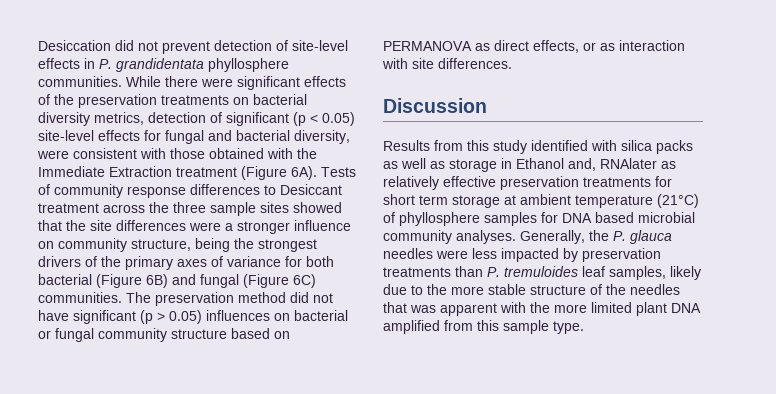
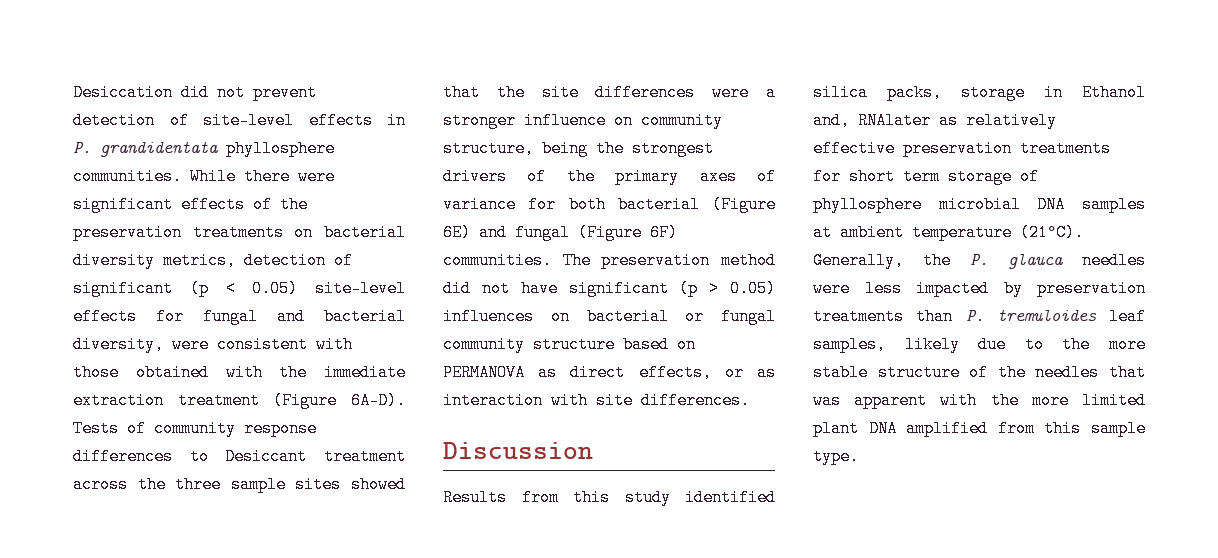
- While there were significant effects of the preservation treatments on bacterial diversity metrics, detection of significant (p < 0.05) site-level effects for fungal and bacterial diversity, were consistent with those obtained with the Immediate Extraction treatment (Figure 6A).
+ While there were significant effects of the preservation treatments on bacterial diversity metrics, detection of significant (p < 0.05) site-level effects for fungal and bacterial diversity, were consistent with those obtained with the immediate extraction treatment (Figure 6A-D).
- Tests of community response differences to Desiccant treatment across the three sample sites showed that the site differences were a stronger influence on community structure, being the strongest drivers of the primary axes of variance for both bacterial (Figure 6B) and fungal (Figure 6C) communities.
+ Tests of community response differences to Desiccant treatment across the three sample sites showed that the site differences were a stronger influence on community structure, being the strongest drivers of the primary axes of variance for both bacterial (Figure 6E) and fungal (Figure 6F) communities.
- Results from this study identified with silica packs as well as storage in Ethanol and, RNAlater as relatively effective preservation treatments for short term storage at ambient temperature (21°C) of phyllosphere samples for DNA based microbial community analyses.
+ Results from this study identified silica packs, storage in Ethanol and, RNAlater as relatively effective preservation treatments for short term storage of phyllosphere microbial DNA samples at ambient temperature (21°C).

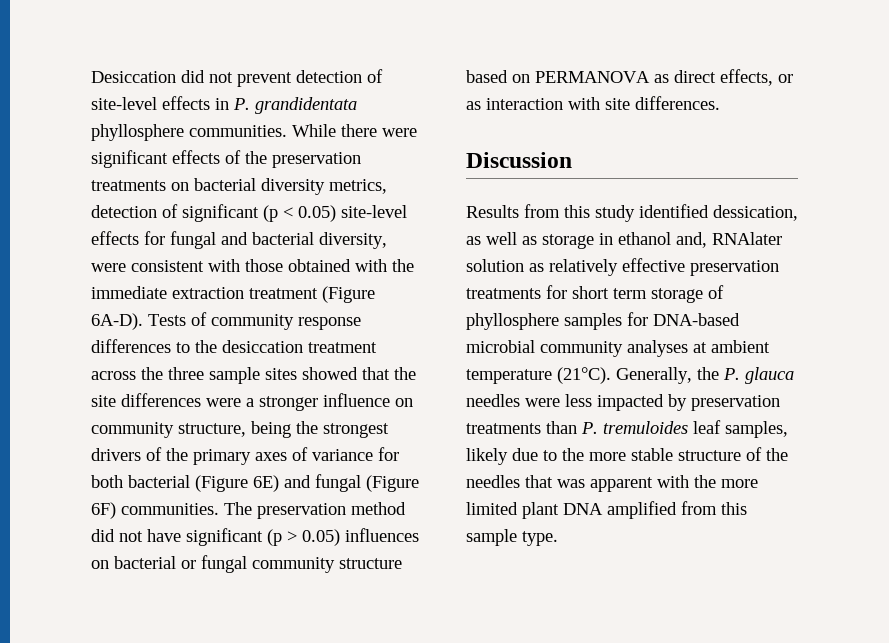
- Tests of community response differences to Desiccant treatment across the three sample sites showed that the site differences were a stronger influence on community structure, being the strongest drivers of the primary axes of variance for both bacterial (Figure 6E) and fungal (Figure 6F) communities.
+ Tests of community response differences to the desiccation treatment across the three sample sites showed that the site differences were a stronger influence on community structure, being the strongest drivers of the primary axes of variance for both bacterial (Figure 6E) and fungal (Figure 6F) communities.
- Results from this study identified silica packs, storage in Ethanol and, RNAlater as relatively effective preservation treatments for short term storage of phyllosphere microbial DNA samples at ambient temperature (21°C).
+ Results from this study identified dessication, as well as storage in ethanol and, RNAlater solution as relatively effective preservation treatments for short term storage of phyllosphere samples for DNA-based microbial community analyses at ambient temperature (21°C).

